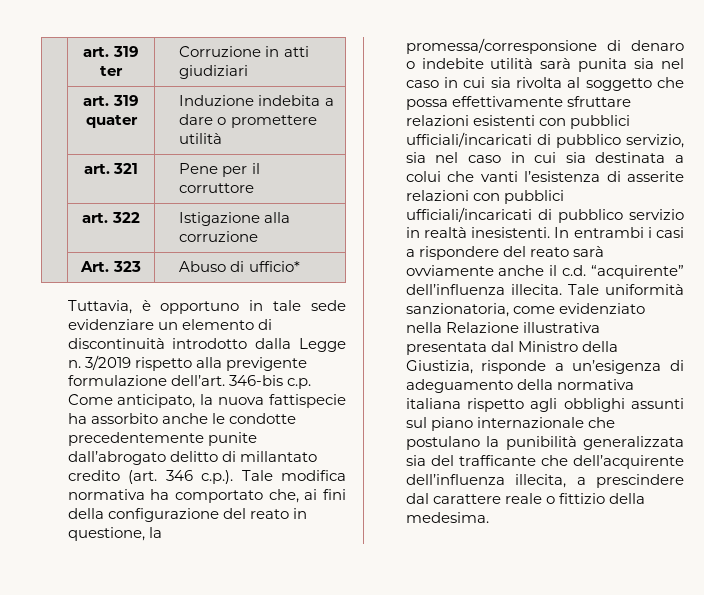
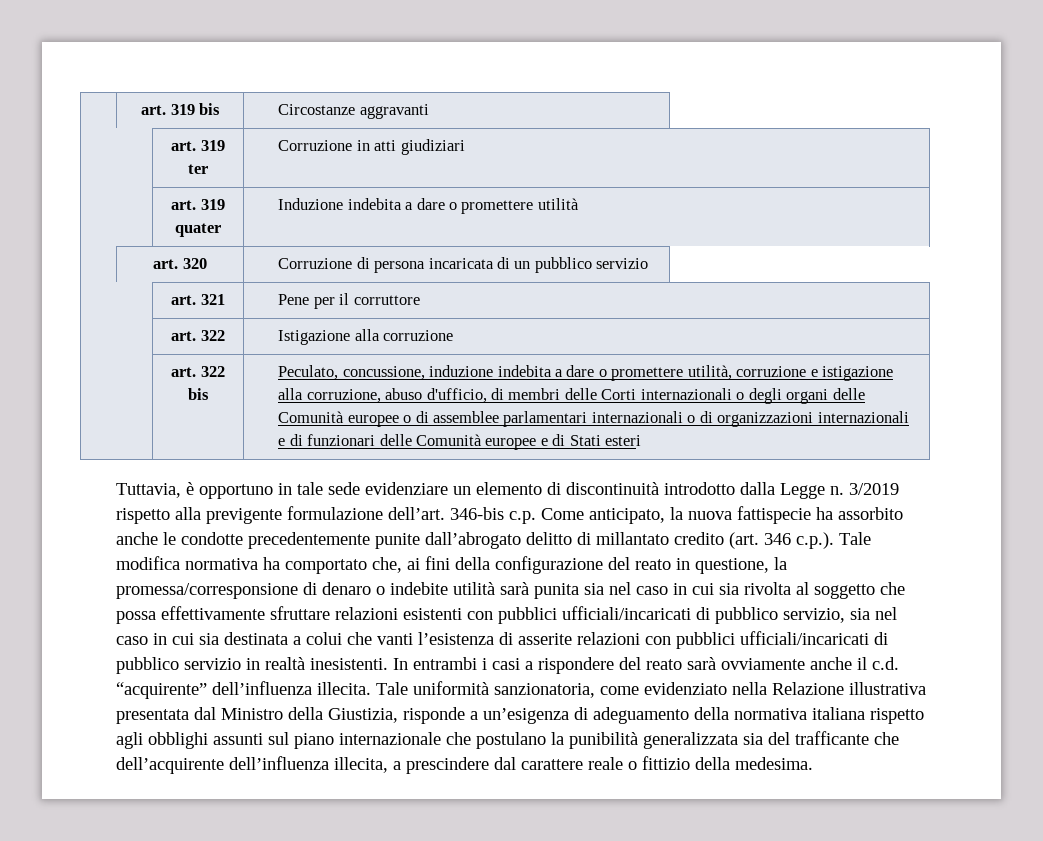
+ | art. 319 bis | Circostanze aggravanti
+ | art. 320 | Corruzione di persona incaricata di un pubblico servizio
- Art. 323 | Abuso di ufficio*
+ art. 322 bis | Peculato, concussione, induzione indebita a dare o promettere utilità, corruzione e istigazione alla corruzione, abuso d'ufficio, di membri delle Corti internazionali o degli organi delle Comunità europee o di assemblee parlamentari internazionali o di organizzazioni internazionali e di funzionari delle Comunità europee e di Stati esteri

